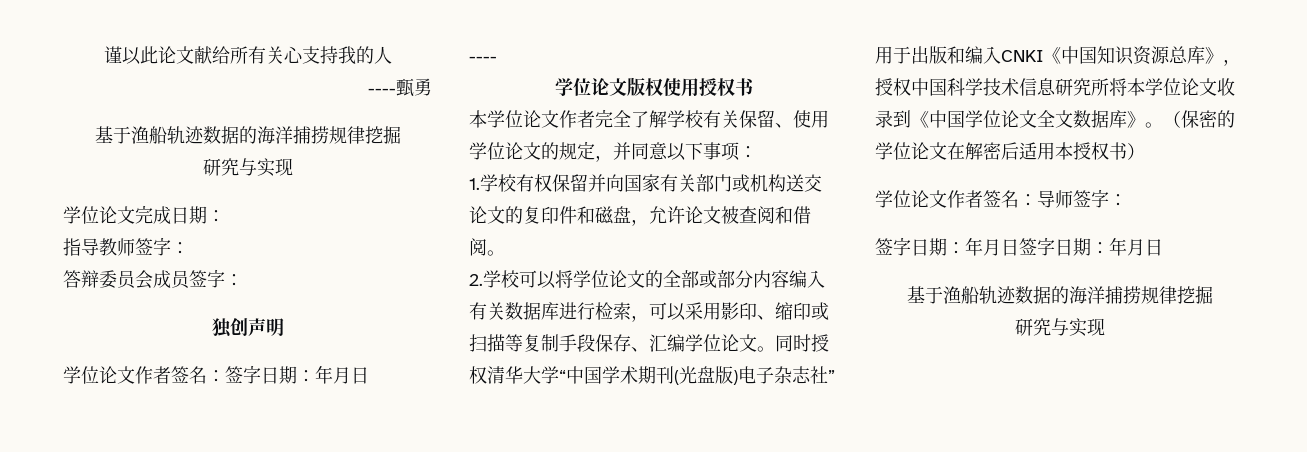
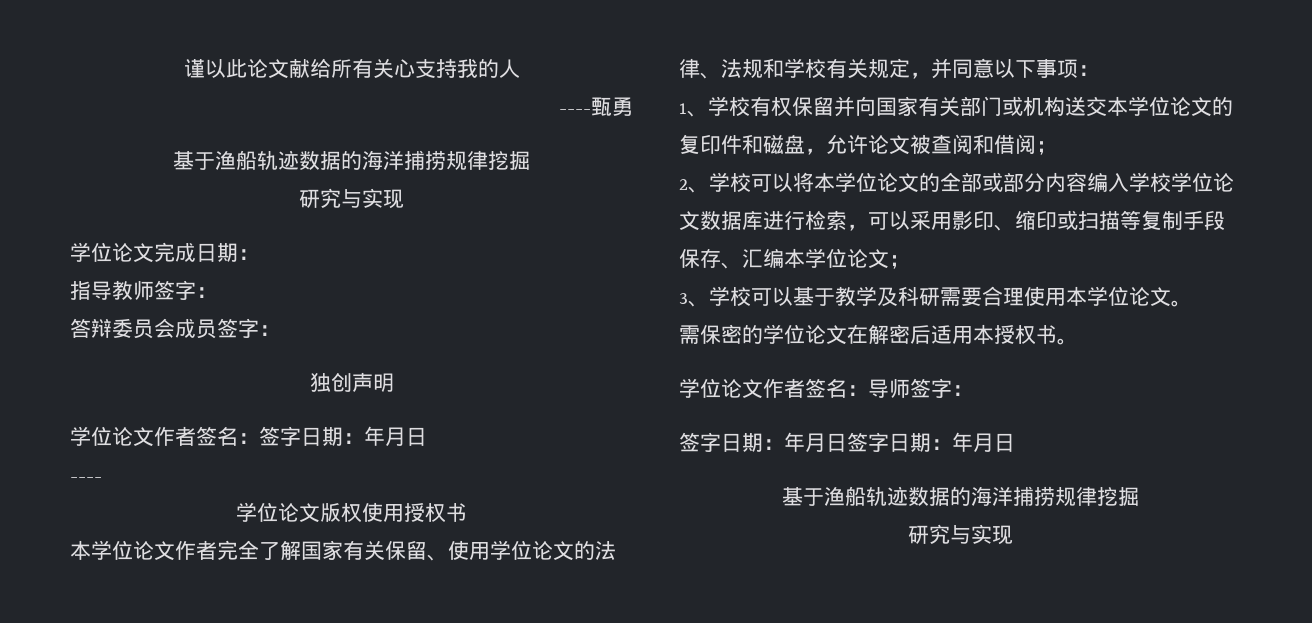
- 本学位论文作者完全了解学校有关保留、使用学位论文的规定，并同意以下事项：
+ 本学位论文作者完全了解国家有关保留、使用学位论文的法律、法规和学校有关规定，并同意以下事项：
- 1.学校有权保留并向国家有关部门或机构送交论文的复印件和磁盘，允许论文被查阅和借阅。
- 2.学校可以将学位论文的全部或部分内容编入有关数据库进行检索，可以采用影印、缩印或扫描等复制手段保存、汇编学位论文。同时授权清华大学“中国学术期刊(光盘版)电子杂志社”用于出版和编入CNKI《中国知识资源总库》，授权中国科学技术信息研究所将本学位论文收录到《中国学位论文全文数据库》。（保密的学位论文在解密后适用本授权书）
+ 1、学校有权保留并向国家有关部门或机构送交本学位论文的复印件和磁盘，允许论文被查阅和借阅；
+ 2、学校可以将本学位论文的全部或部分内容编入学校学位论文数据库进行检索，可以采用影印、缩印或扫描等复制手段保存、汇编本学位论文；
+ 3、学校可以基于教学及科研需要合理使用本学位论文。
+ 需保密的学位论文在解密后适用本授权书。

